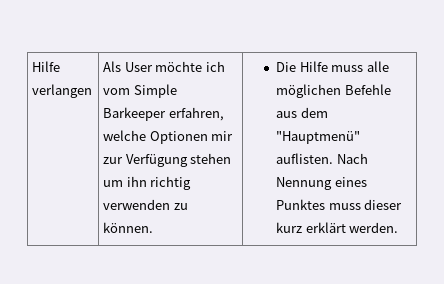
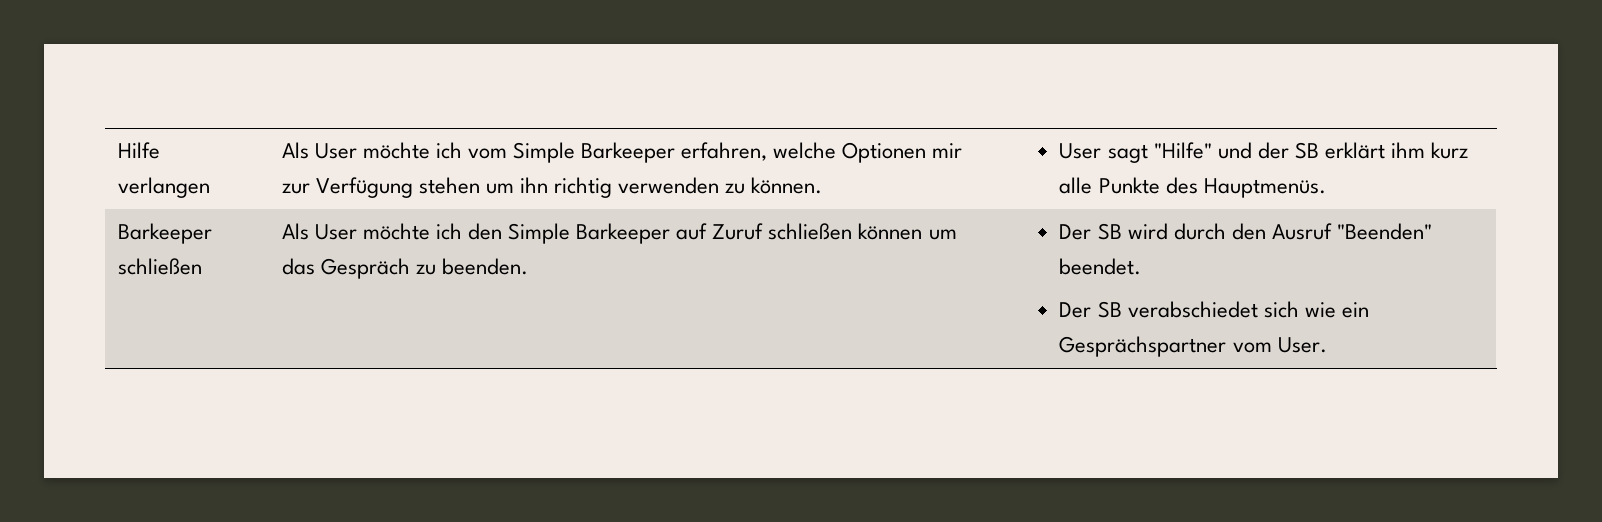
- Die Hilfe muss alle möglichen Befehle aus dem "Hauptmenü" auflisten. Nach Nennung eines Punktes muss dieser kurz erklärt werden.
+ User sagt "Hilfe" und der SB erklärt ihm kurz alle Punkte des Hauptmenüs.
+ Barkeeper schließen | Als User möchte ich den Simple Barkeeper auf Zuruf schließen können um das Gespräch zu beenden. | Der SB wird durch den Ausruf "Beenden" beendet.
+ Der SB verabschiedet sich wie ein Gesprächspartner vom User.

